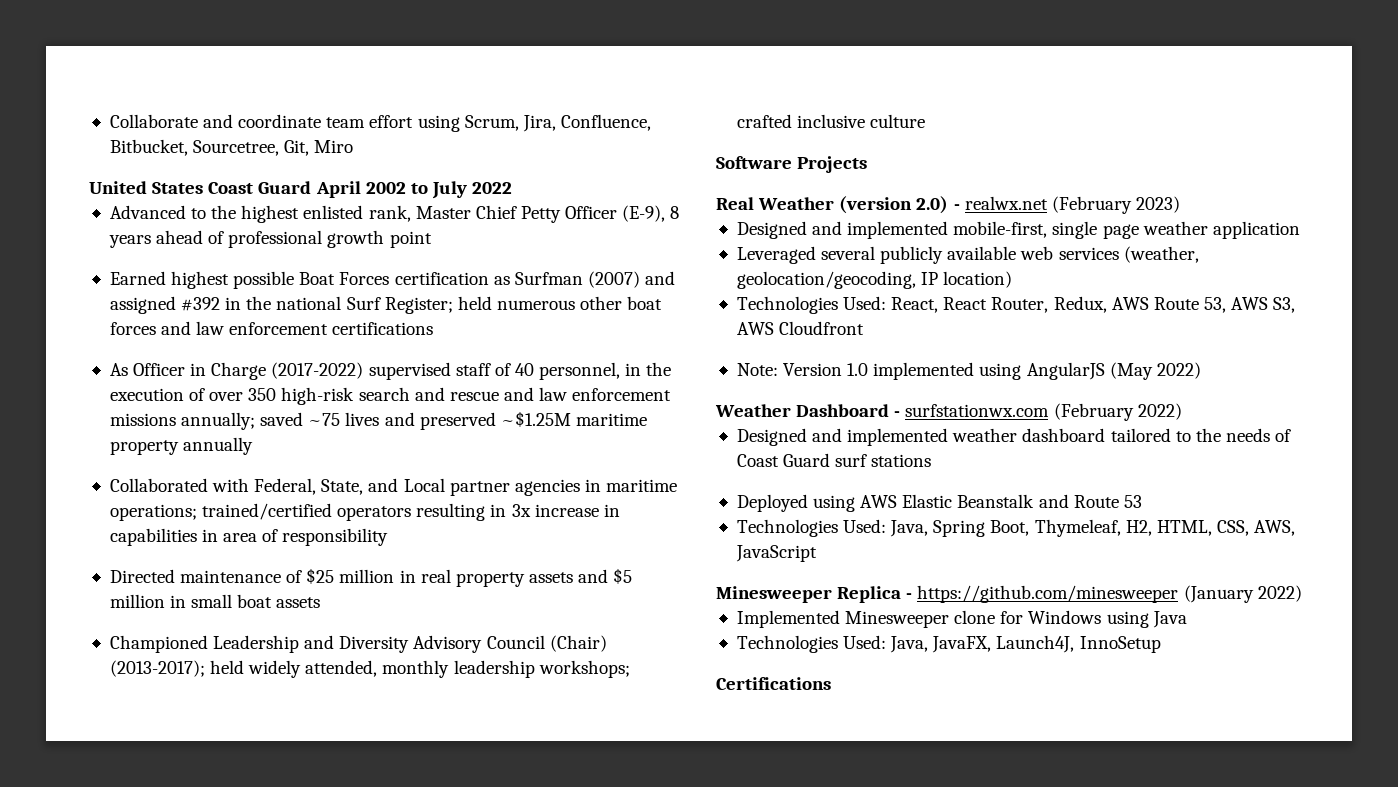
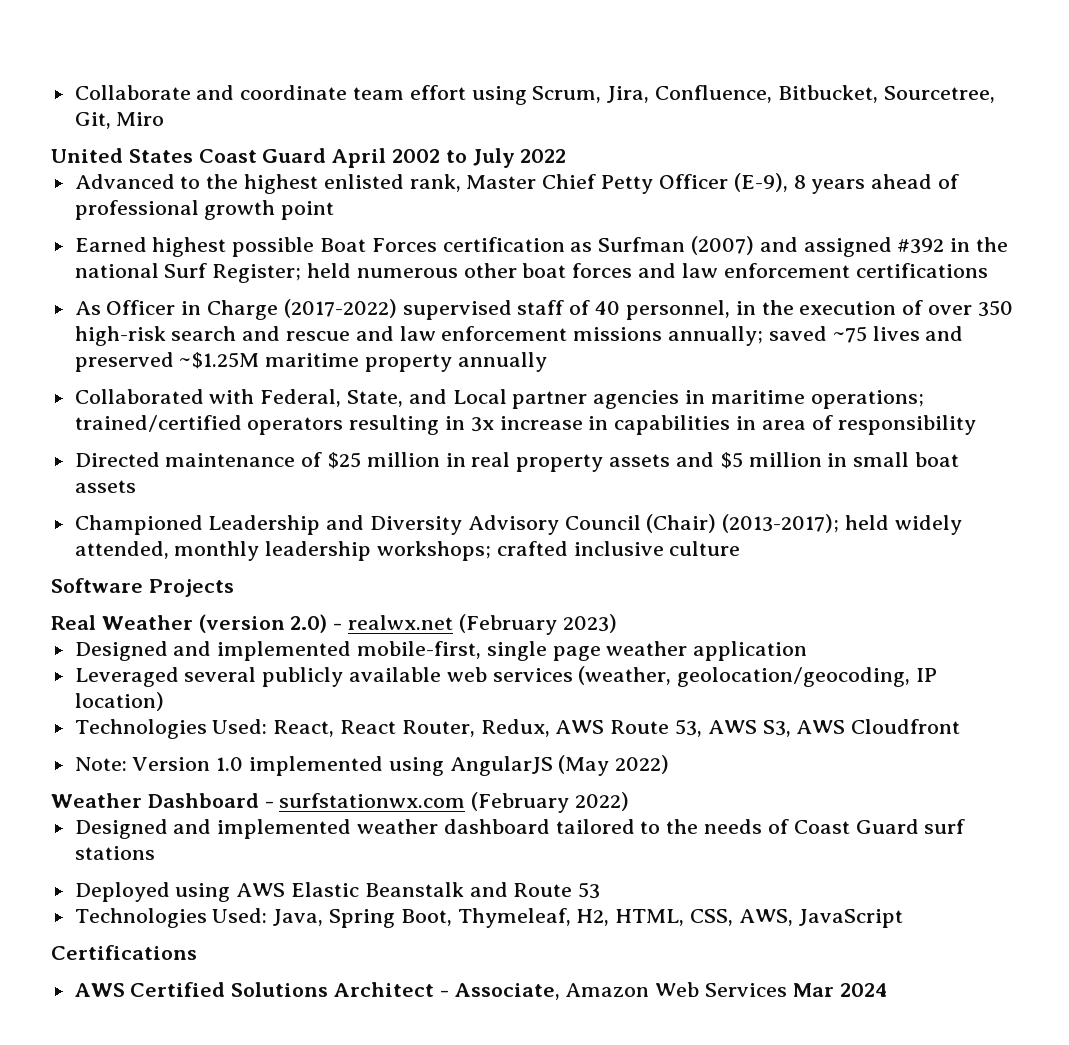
- Minesweeper Replica - https://github.com/minesweeper (January 2022)
- Implemented Minesweeper clone for Windows using Java
- Technologies Used: Java, JavaFX, Launch4J, InnoSetup
  Certifications
+ AWS Certified Solutions Architect - Associate, Amazon Web Services Mar 2024

